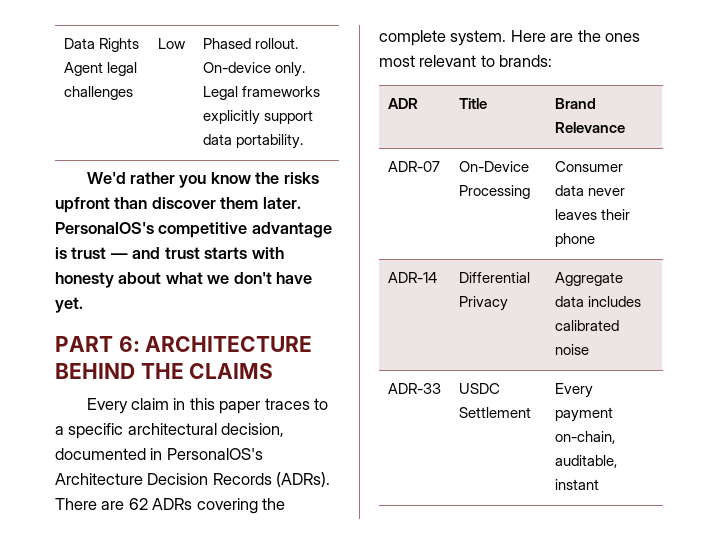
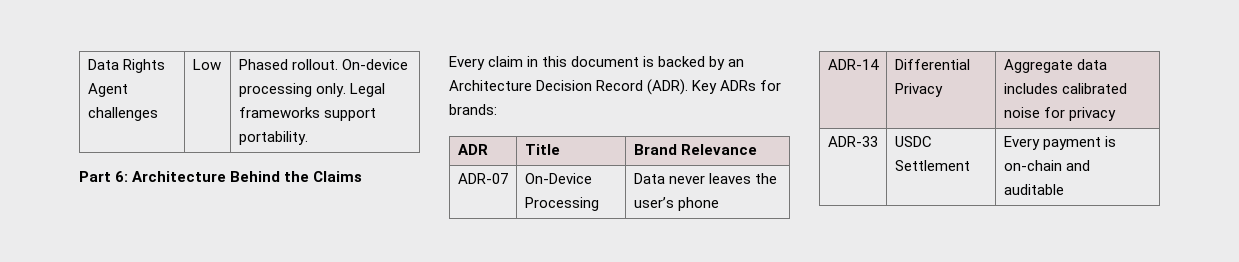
- Data Rights Agent legal challenges | Low | Phased rollout. On-device only. Legal frameworks explicitly support data portability.
- We'd rather you know the risks upfront than discover them later. PersonalOS's competitive advantage is trust — and trust starts with honesty about what we don't have yet.
- PART 6: ARCHITECTURE BEHIND THE CLAIMS
- Every claim in this paper traces to a specific architectural decision, documented in PersonalOS's Architecture Decision Records (ADRs). There are 62 ADRs covering the complete system. Here are the ones most relevant to brands:
+ Data Rights Agent challenges | Low | Phased rollout. On-device processing only. Legal frameworks support portability.
+ Part 6: Architecture Behind the Claims
+ Every claim in this document is backed by an Architecture Decision Record (ADR). Key ADRs for brands:
- ADR-07 | On-Device Processing | Consumer data never leaves their phone
+ ADR-07 | On-Device Processing | Data never leaves the user’s phone
- ADR-14 | Differential Privacy | Aggregate data includes calibrated noise
+ ADR-14 | Differential Privacy | Aggregate data includes calibrated noise for privacy
- ADR-33 | USDC Settlement | Every payment on-chain, auditable, instant
+ ADR-33 | USDC Settlement | Every payment is on-chain and auditable

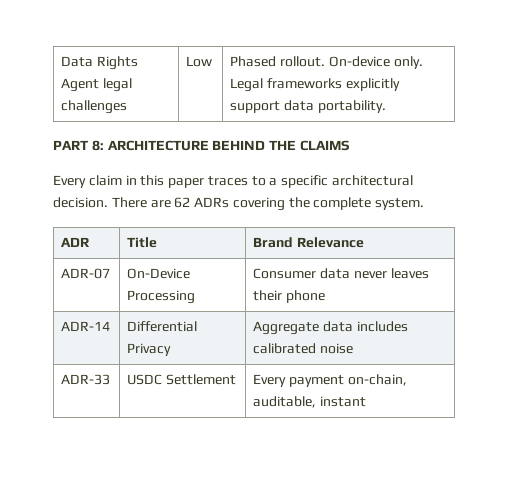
- Data Rights Agent challenges | Low | Phased rollout. On-device processing only. Legal frameworks support portability.
- Part 6: Architecture Behind the Claims
- Every claim in this document is backed by an Architecture Decision Record (ADR). Key ADRs for brands:
+ Data Rights Agent legal challenges | Low | Phased rollout. On-device only. Legal frameworks explicitly support data portability.
+ PART 8: ARCHITECTURE BEHIND THE CLAIMS
+ Every claim in this paper traces to a specific architectural decision. There are 62 ADRs covering the complete system.
- ADR-07 | On-Device Processing | Data never leaves the user’s phone
+ ADR-07 | On-Device Processing | Consumer data never leaves their phone
- ADR-14 | Differential Privacy | Aggregate data includes calibrated noise for privacy
+ ADR-14 | Differential Privacy | Aggregate data includes calibrated noise
- ADR-33 | USDC Settlement | Every payment is on-chain and auditable
+ ADR-33 | USDC Settlement | Every payment on-chain, auditable, instant

